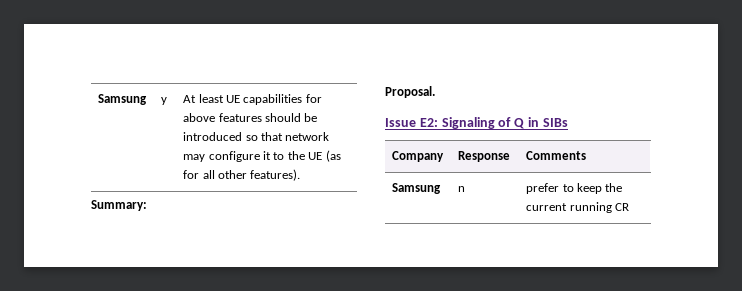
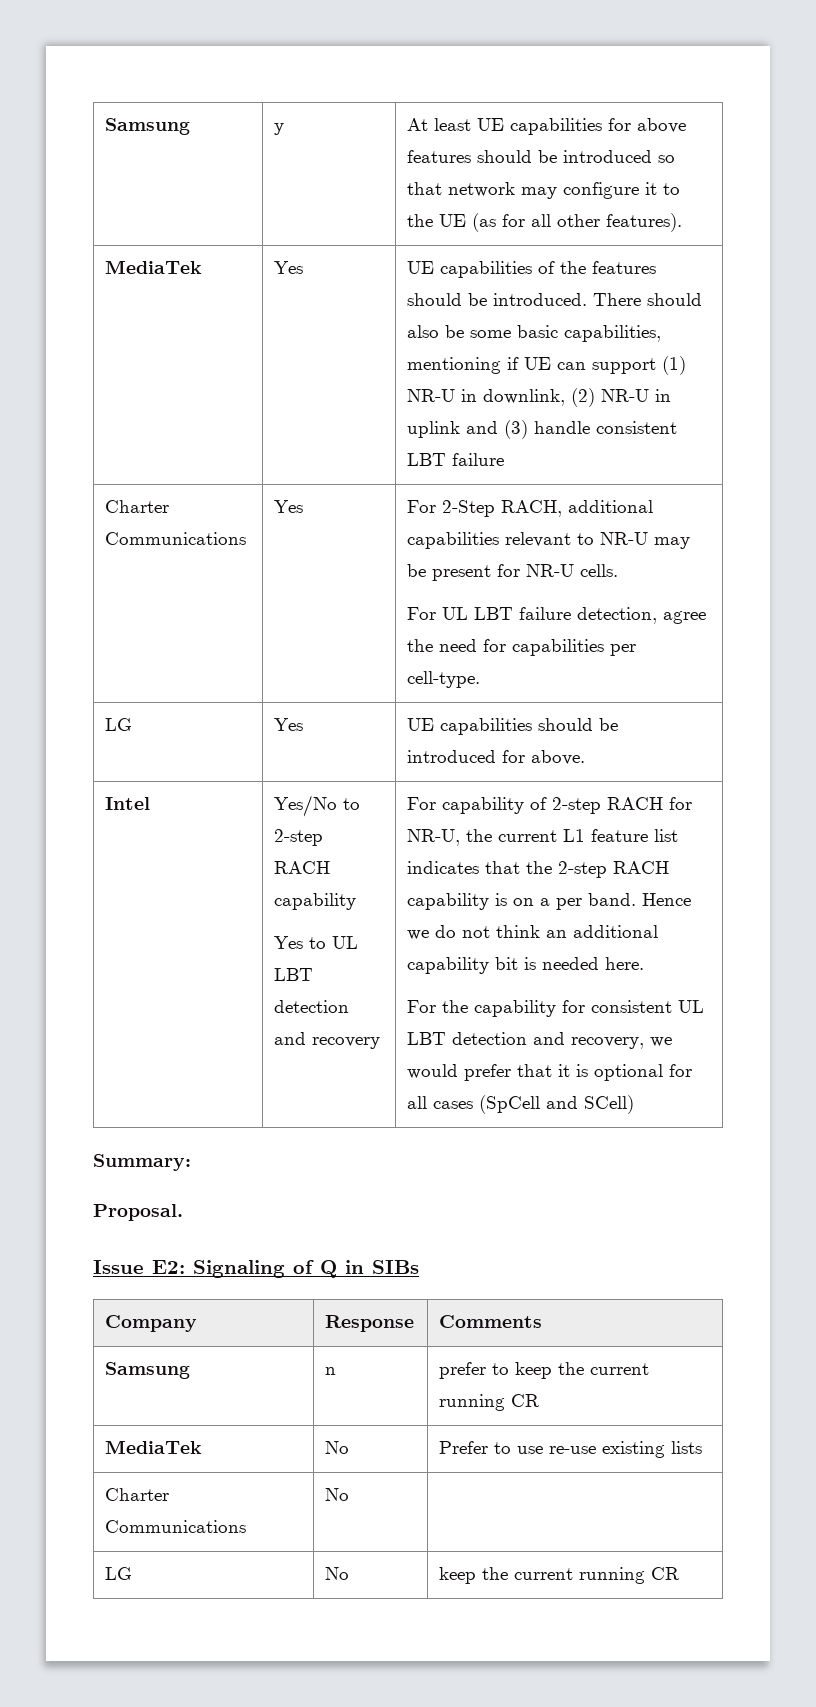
+ MediaTek | Yes | UE capabilities of the features should be introduced. There should also be some basic capabilities, mentioning if UE can support (1) NR-U in downlink, (2) NR-U in uplink and (3) handle consistent LBT failure
+ Charter Communications | Yes | For 2-Step RACH, additional capabilities relevant to NR-U may be present for NR-U cells.
+ For UL LBT failure detection, agree the need for capabilities per cell-type.
+ LG | Yes | UE capabilities should be introduced for above.
+ Intel | Yes/No to 2-step RACH capability
+ Yes to UL LBT detection and recovery | For capability of 2-step RACH for NR-U, the current L1 feature list indicates that the 2-step RACH capability is on a per band. Hence we do not think an additional capability bit is needed here.
+ For the capability for consistent UL LBT detection and recovery, we would prefer that it is optional for all cases (SpCell and SCell)
+ MediaTek | No | Prefer to use re-use existing lists
+ Charter Communications | No |
+ LG | No | keep the current running CR

